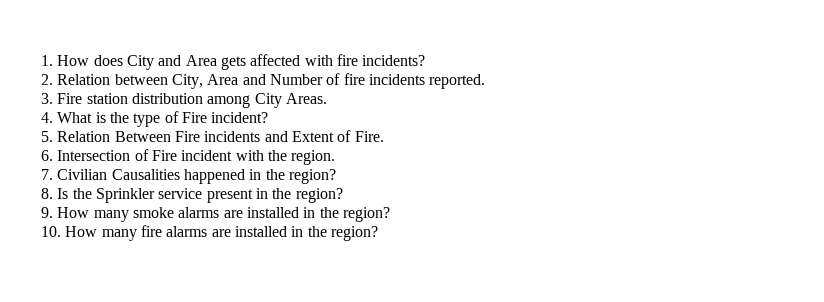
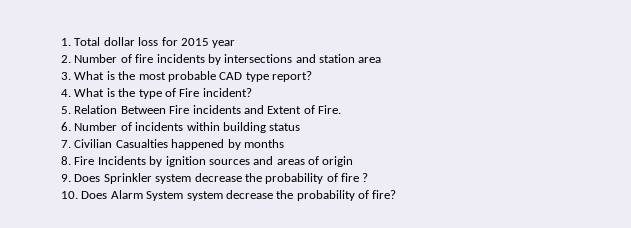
- 1. How does City and Area gets affected with fire incidents?
- 2. Relation between City, Area and Number of fire incidents reported.
- 3. Fire station distribution among City Areas.
+ 1. Total dollar loss for 2015 year
+ 2. Number of fire incidents by intersections and station area
+ 3. What is the most probable CAD type report?
- 6. Intersection of Fire incident with the region.
- 7. Civilian Causalities happened in the region?
- 8. Is the Sprinkler service present in the region?
- 9. How many smoke alarms are installed in the region?
- 10. How many fire alarms are installed in the region?
+ 6. Number of incidents within building status
+ 7. Civilian Casualties happened by months
+ 8. Fire Incidents by ignition sources and areas of origin
+ 9. Does Sprinkler system decrease the probability of fire ?
+ 10. Does Alarm System system decrease the probability of fire?

